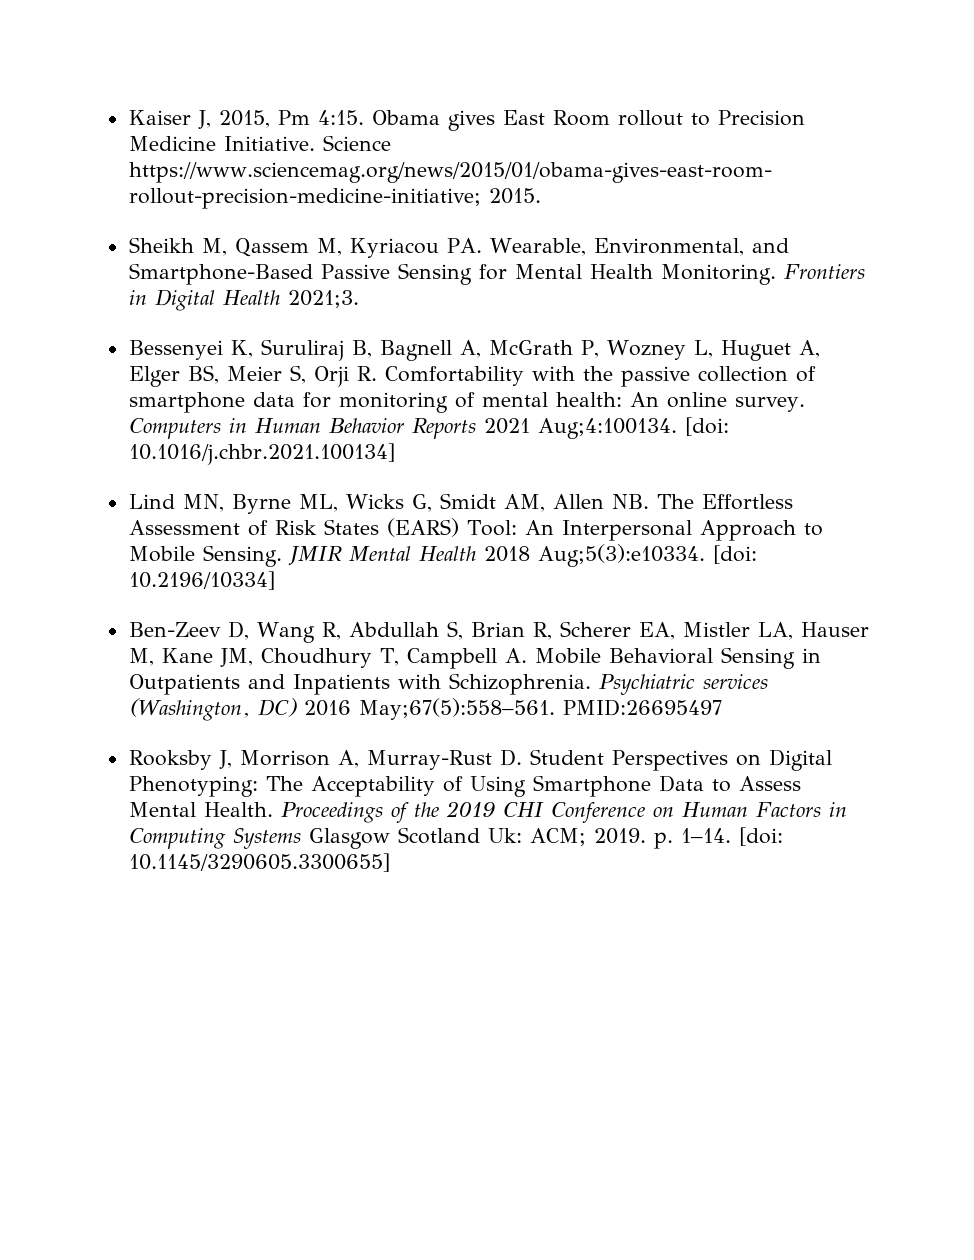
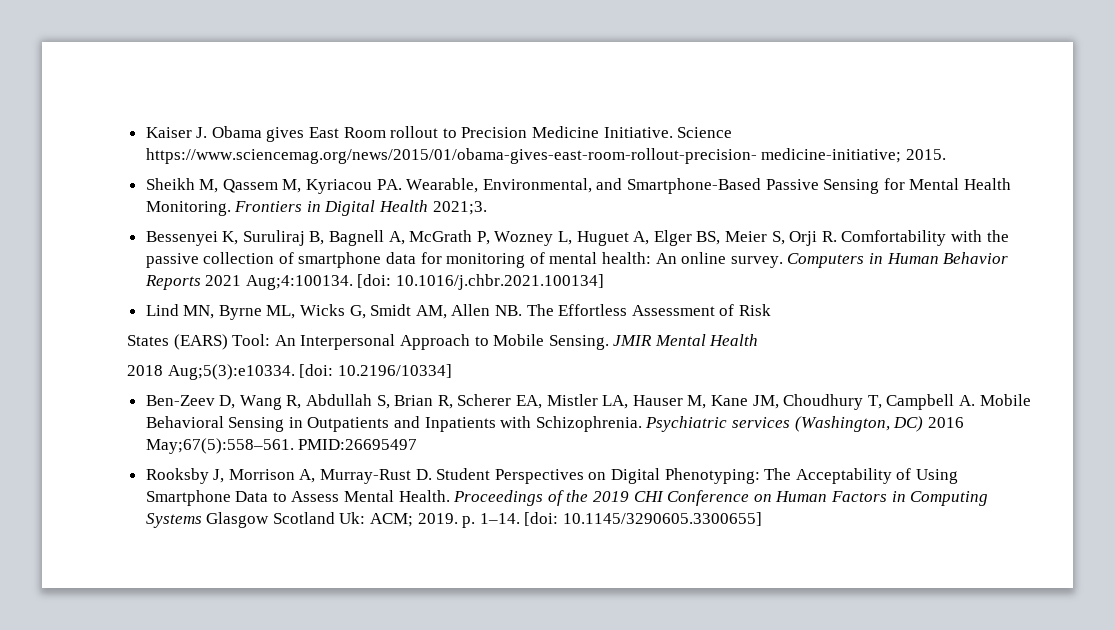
- Kaiser J, 2015, Pm 4:15. Obama gives East Room rollout to Precision Medicine Initiative.
+ Kaiser J. Obama gives East Room rollout to Precision Medicine Initiative.
- Science https://www.sciencemag.org/news/2015/01/obama-gives-east-room- rollout-precision-medicine-initiative; 2015.
+ Science https://www.sciencemag.org/news/2015/01/obama-gives-east-room-rollout-precision- medicine-initiative; 2015.
- Lind MN, Byrne ML, Wicks G, Smidt AM, Allen NB. The Effortless Assessment of Risk States (EARS) Tool: An Interpersonal Approach to Mobile Sensing.
+ Lind MN, Byrne ML, Wicks G, Smidt AM, Allen NB. The Effortless Assessment of Risk
+ States (EARS) Tool: An Interpersonal Approach to Mobile Sensing.
- JMIR Mental Health 2018 Aug;5(3):e10334.
+ JMIR Mental Health
+ 2018 Aug;5(3):e10334.

